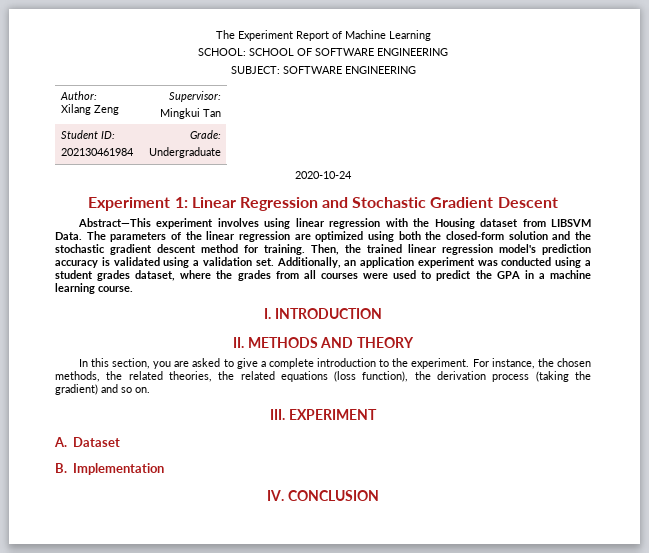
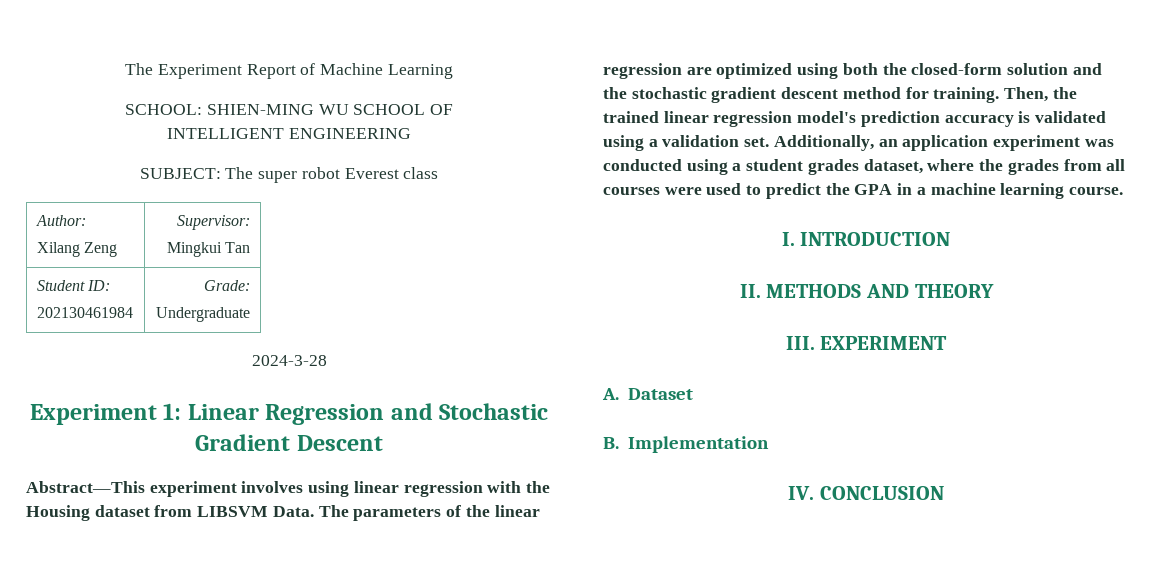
- SCHOOL: SCHOOL OF SOFTWARE ENGINEERING
+ SCHOOL: SHIEN-MING WU SCHOOL OF
+ INTELLIGENT ENGINEERING
- SUBJECT: SOFTWARE ENGINEERING
+ SUBJECT: The super robot Everest class
- 2020-10-24
+ 2024-3-28
- In this section, you are asked to give a complete introduction to the experiment. For instance, the chosen methods, the related theories, the related equations (loss function), the derivation process (taking the gradient) and so on.

